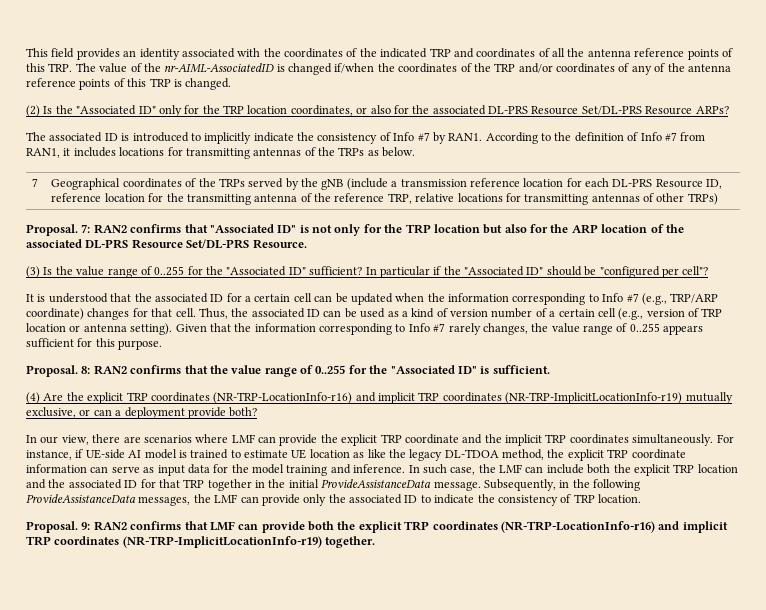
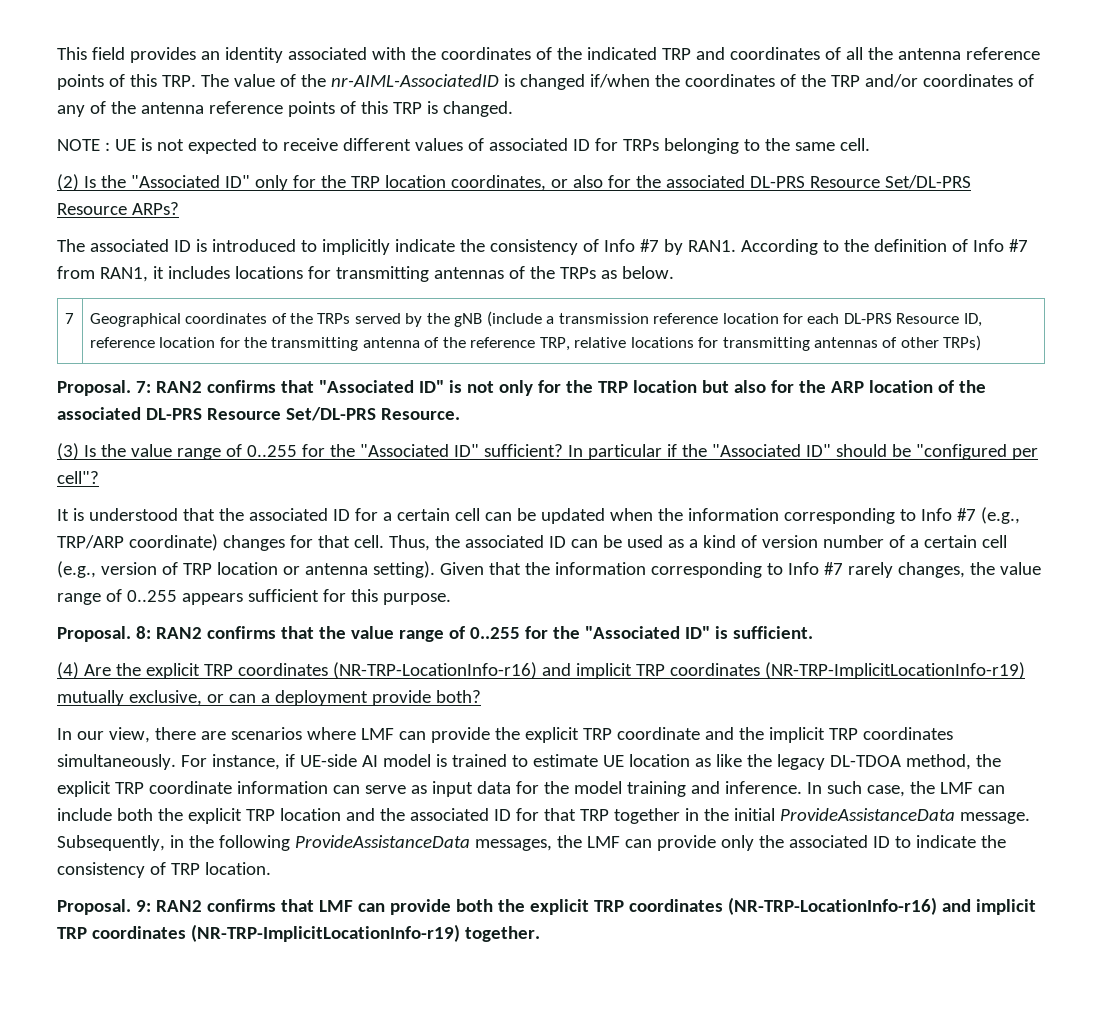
+ NOTE : UE is not expected to receive different values of associated ID for TRPs belonging to the same cell.

